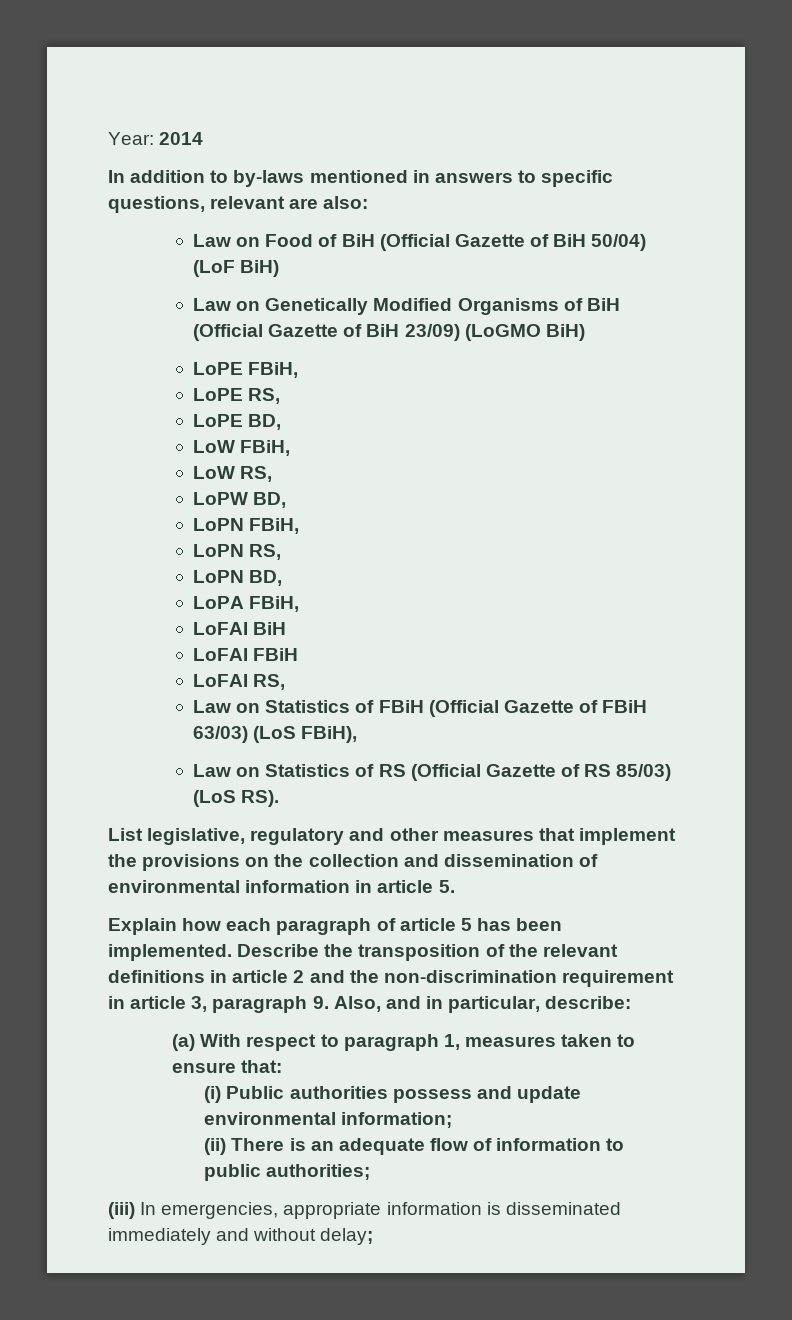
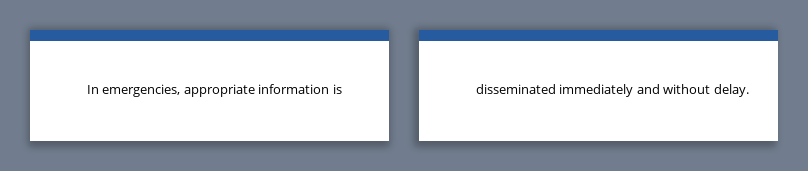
- Year: 2014
- In addition to by-laws mentioned in answers to specific questions, relevant are also:
- Law on Food of BiH (Official Gazette of BiH 50/04) (LoF BiH)
- Law on Genetically Modified Organisms of BiH (Official Gazette of BiH 23/09) (LoGMO BiH)
- LoPE FBiH,
- LoPE RS,
- LoPE BD,
- LoW FBiH,
- LoW RS,
- LoPW BD,
- LoPN FBiH,
- LoPN RS,
- LoPN BD,
- LoPA FBiH,
- LoFAI BiH
- LoFAI FBiH
- LoFAI RS,
- Law on Statistics of FBiH (Official Gazette of FBiH 63/03) (LoS FBiH),
- Law on Statistics of RS (Official Gazette of RS 85/03) (LoS RS).
- List legislative, regulatory and other measures that implement the provisions on the collection and dissemination of environmental information in article 5.
- Explain how each paragraph of article 5 has been implemented. Describe the transposition of the relevant definitions in article 2 and the non-discrimination requirement in article 3, paragraph 9. Also, and in particular, describe:
- (a) With respect to paragraph 1, measures taken to ensure that:
- (i) Public authorities possess and update environmental information;
- (ii) There is an adequate flow of information to public authorities;
- (iii) In emergencies, appropriate information is disseminated immediately and without delay;
+ In emergencies, appropriate information is disseminated immediately and without delay.

